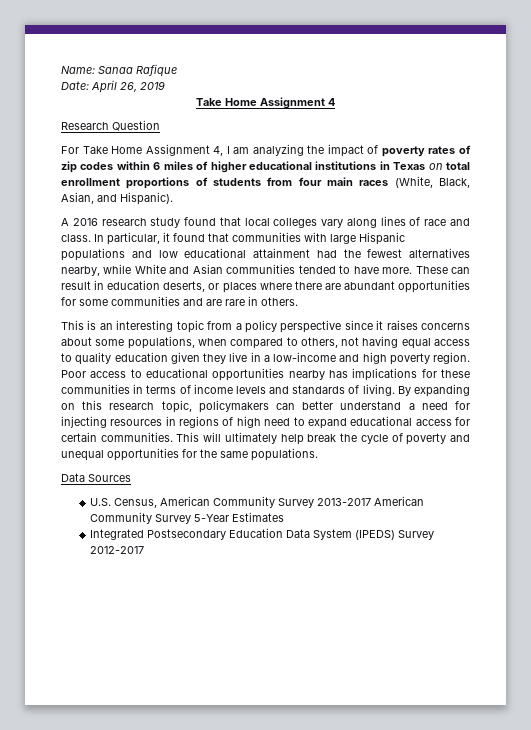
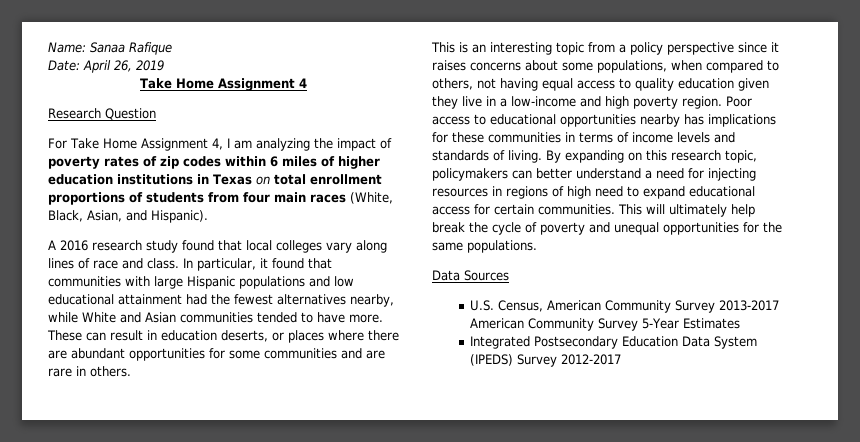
- For Take Home Assignment 4, I am analyzing the impact of poverty rates of zip codes within 6 miles of higher educational institutions in Texas on total enrollment proportions of students from four main races (White, Black, Asian, and Hispanic).
+ For Take Home Assignment 4, I am analyzing the impact of poverty rates of zip codes within 6 miles of higher education institutions in Texas on total enrollment proportions of students from four main races (White, Black, Asian, and Hispanic).

